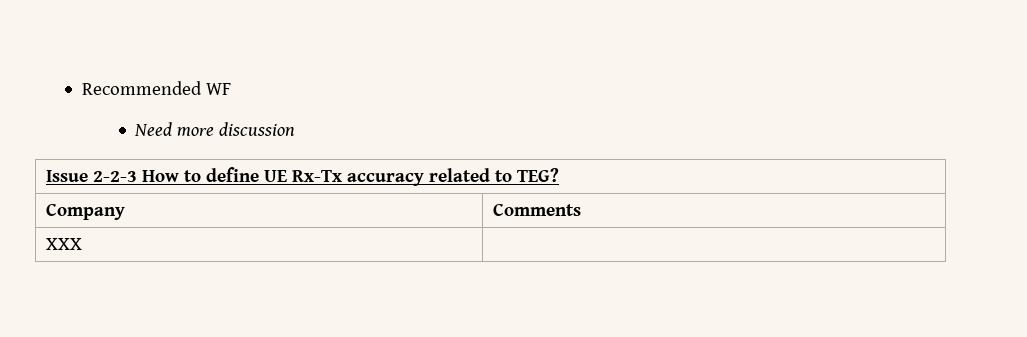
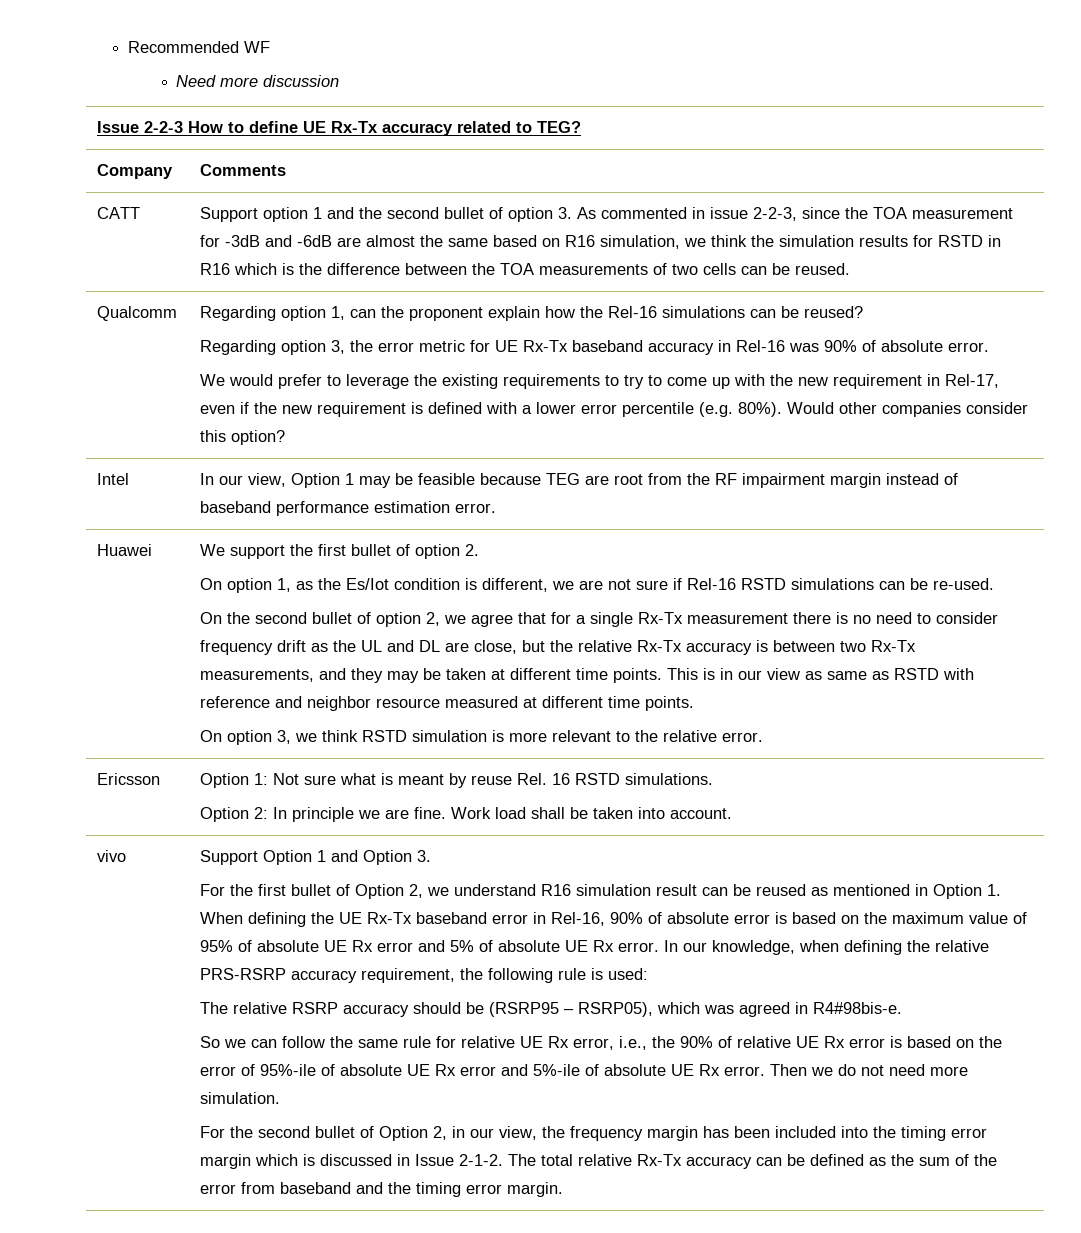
- XXX
+ CATT | Support option 1 and the second bullet of option 3. As commented in issue 2-2-3, since the TOA measurement for -3dB and -6dB are almost the same based on R16 simulation, we think the simulation results for RSTD in R16 which is the difference between the TOA measurements of two cells can be reused.
+ Qualcomm | Regarding option 1, can the proponent explain how the Rel-16 simulations can be reused?
+ Regarding option 3, the error metric for UE Rx-Tx baseband accuracy in Rel-16 was 90% of absolute error.
+ We would prefer to leverage the existing requirements to try to come up with the new requirement in Rel-17, even if the new requirement is defined with a lower error percentile (e.g. 80%). Would other companies consider this option?
+ Intel | In our view, Option 1 may be feasible because TEG are root from the RF impairment margin instead of baseband performance estimation error.
+ Huawei | We support the first bullet of option 2.
+ On option 1, as the Es/Iot condition is different, we are not sure if Rel-16 RSTD simulations can be re-used.
+ On the second bullet of option 2, we agree that for a single Rx-Tx measurement there is no need to consider frequency drift as the UL and DL are close, but the relative Rx-Tx accuracy is between two Rx-Tx measurements, and they may be taken at different time points. This is in our view as same as RSTD with reference and neighbor resource measured at different time points.
+ On option 3, we think RSTD simulation is more relevant to the relative error.
+ Ericsson | Option 1: Not sure what is meant by reuse Rel. 16 RSTD simulations.
+ Option 2: In principle we are fine. Work load shall be taken into account.
+ vivo | Support Option 1 and Option 3.
+ For the first bullet of Option 2, we understand R16 simulation result can be reused as mentioned in Option 1. When defining the UE Rx-Tx baseband error in Rel-16, 90% of absolute error is based on the maximum value of 95% of absolute UE Rx error and 5% of absolute UE Rx error. In our knowledge, when defining the relative PRS-RSRP accuracy requirement, the following rule is used:
+ The relative RSRP accuracy should be (RSRP95 – RSRP05), which was agreed in R4#98bis-e.
+ So we can follow the same rule for relative UE Rx error, i.e., the 90% of relative UE Rx error is based on the error of 95%-ile of absolute UE Rx error and 5%-ile of absolute UE Rx error. Then we do not need more simulation.
+ For the second bullet of Option 2, in our view, the frequency margin has been included into the timing error margin which is discussed in Issue 2-1-2. The total relative Rx-Tx accuracy can be defined as the sum of the error from baseband and the timing error margin.

